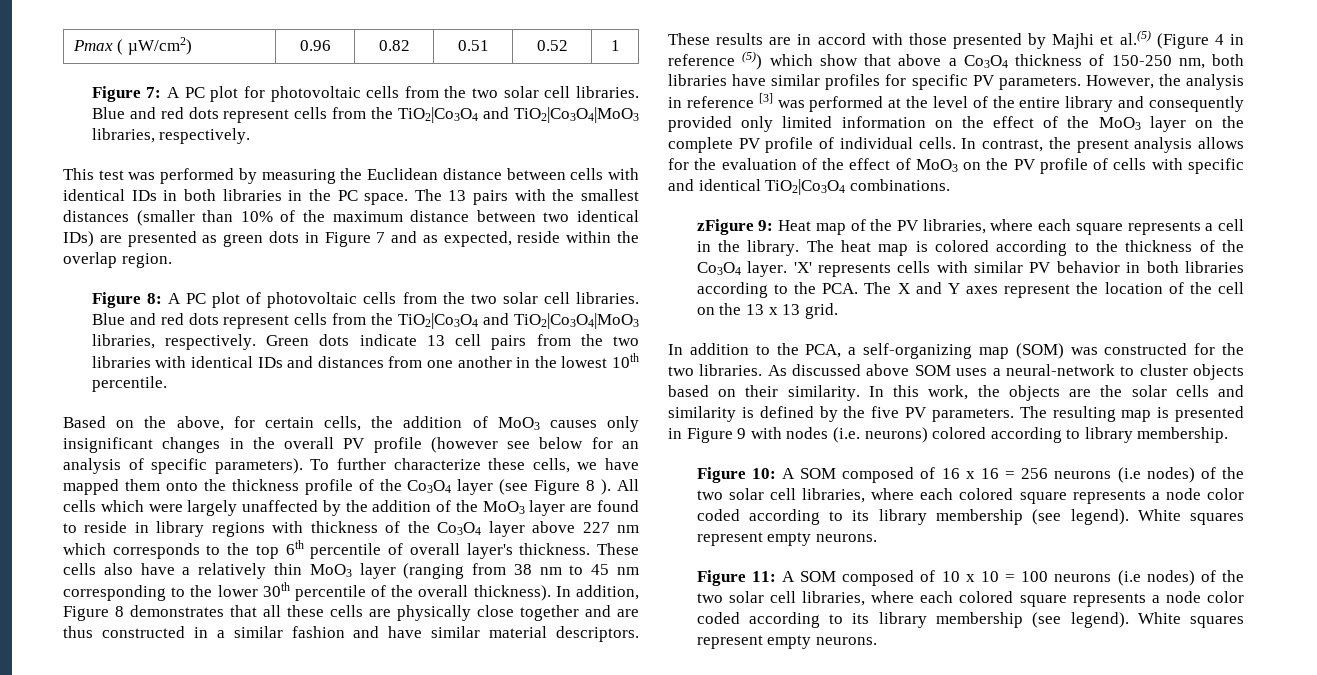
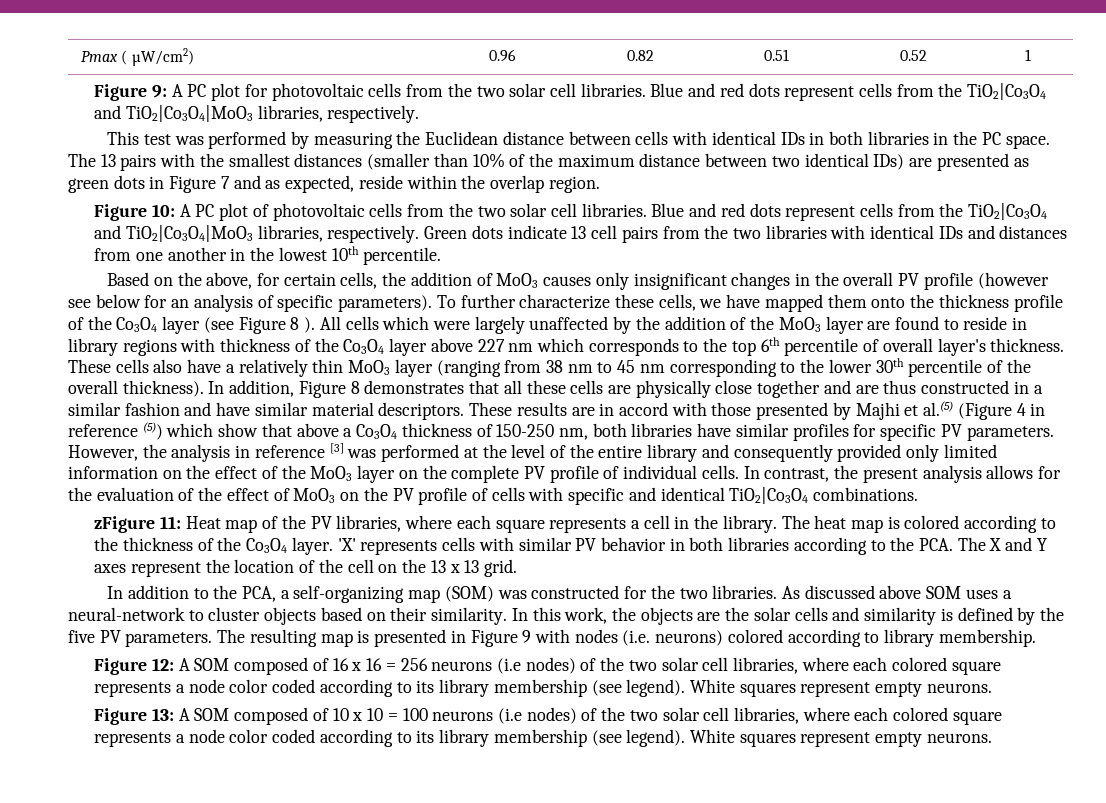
- Figure 7: A PC plot for photovoltaic cells from the two solar cell libraries.
+ Figure 9: A PC plot for photovoltaic cells from the two solar cell libraries.
- Figure 8: A PC plot of photovoltaic cells from the two solar cell libraries.
+ Figure 10: A PC plot of photovoltaic cells from the two solar cell libraries.
- zFigure 9: Heat map of the PV libraries, where each square represents a cell in the library.
+ zFigure 11: Heat map of the PV libraries, where each square represents a cell in the library.
- Figure 10: A SOM composed of 16 x 16 = 256 neurons (i.e nodes) of the two solar cell libraries, where each colored square represents a node color coded according to its library membership (see legend).
+ Figure 12: A SOM composed of 16 x 16 = 256 neurons (i.e nodes) of the two solar cell libraries, where each colored square represents a node color coded according to its library membership (see legend).
- Figure 11: A SOM composed of 10 x 10 = 100 neurons (i.e nodes) of the two solar cell libraries, where each colored square represents a node color coded according to its library membership (see legend).
+ Figure 13: A SOM composed of 10 x 10 = 100 neurons (i.e nodes) of the two solar cell libraries, where each colored square represents a node color coded according to its library membership (see legend).

